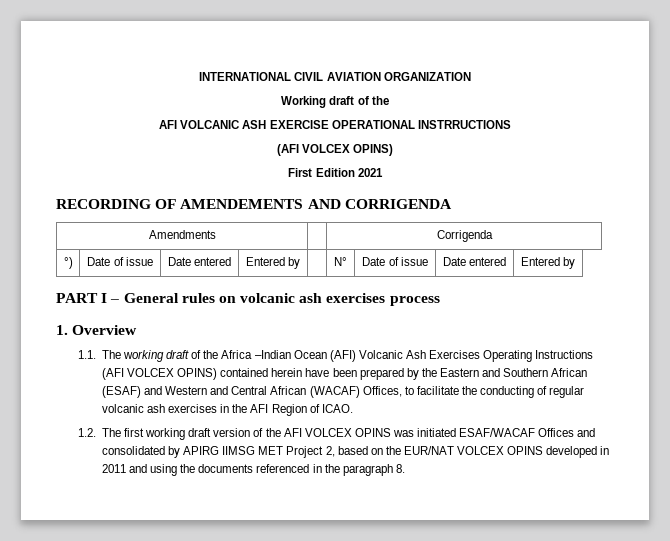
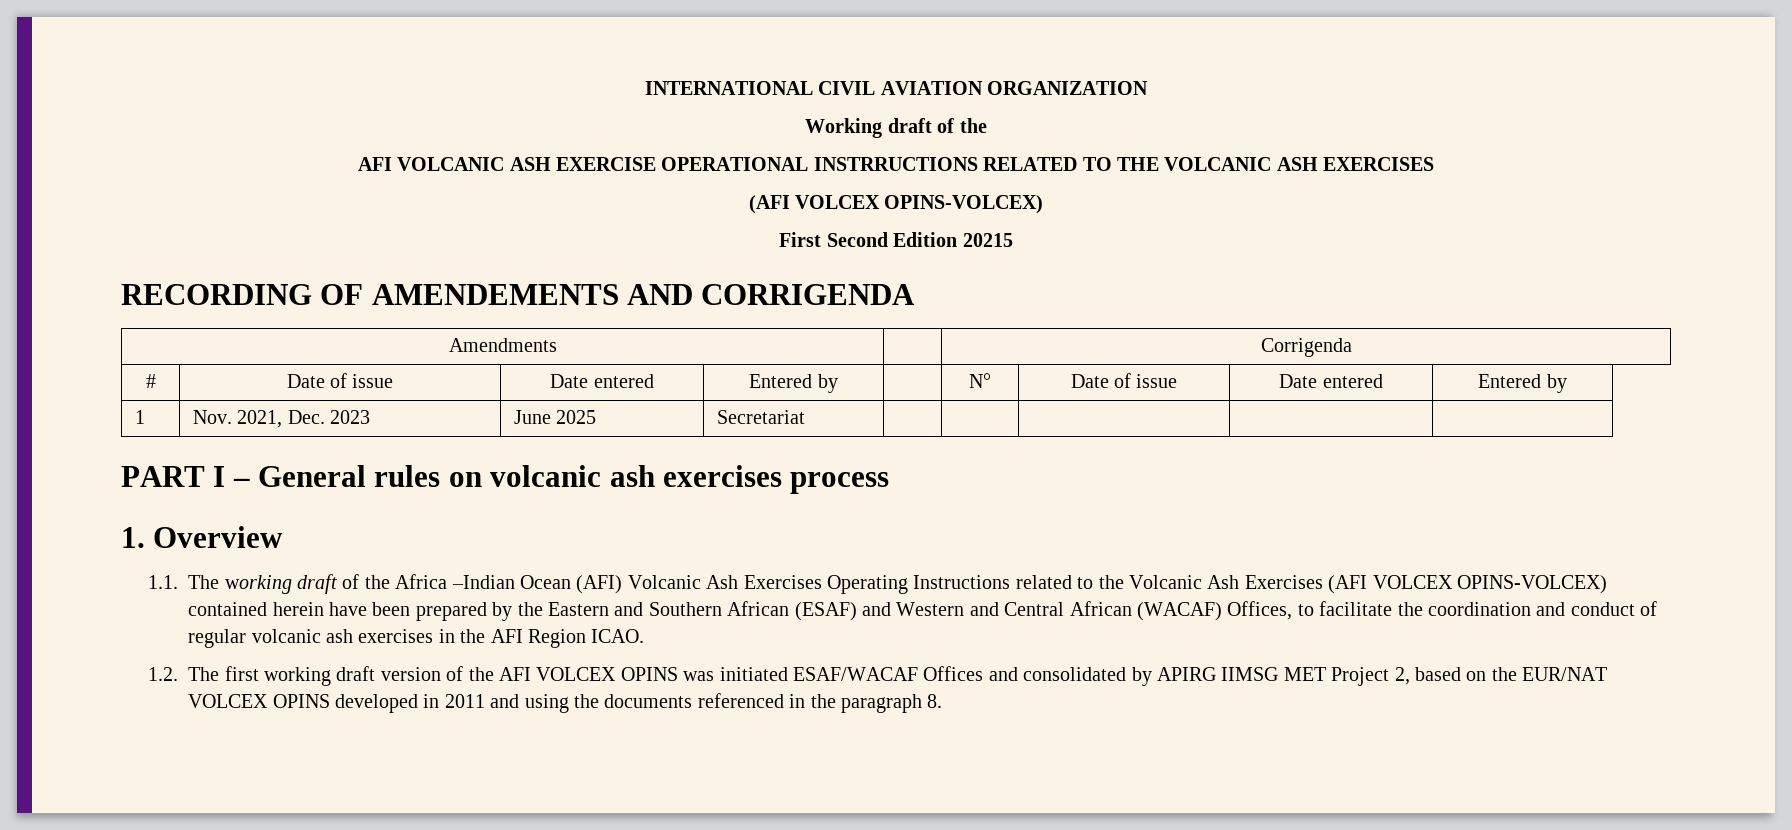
- AFI VOLCANIC ASH EXERCISE OPERATIONAL INSTRRUCTIONS
- (AFI VOLCEX OPINS)
+ AFI VOLCANIC ASH EXERCISE OPERATIONAL INSTRRUCTIONS RELATED TO THE VOLCANIC ASH EXERCISES
+ (AFI VOLCEX OPINS-VOLCEX)
- First Edition 2021
+ First Second Edition 20215
- °) | Date of issue | Date entered | Entered by | | N° | Date of issue | Date entered | Entered by
+ # | Date of issue | Date entered | Entered by | | N° | Date of issue | Date entered | Entered by
+ 1 | Nov. 2021, Dec. 2023 | June 2025 | Secretariat | | | | |
- 1.1. The working draft of the Africa –Indian Ocean (AFI) Volcanic Ash Exercises Operating Instructions (AFI VOLCEX OPINS) contained herein have been prepared by the Eastern and Southern African (ESAF) and Western and Central African (WACAF) Offices, to facilitate the conducting of regular volcanic ash exercises in the AFI Region of ICAO.
+ 1.1. The working draft of the Africa –Indian Ocean (AFI) Volcanic Ash Exercises Operating Instructions related to the Volcanic Ash Exercises (AFI VOLCEX OPINS-VOLCEX) contained herein have been prepared by the Eastern and Southern African (ESAF) and Western and Central African (WACAF) Offices, to facilitate the coordination and conduct of regular volcanic ash exercises in the AFI Region ICAO.

